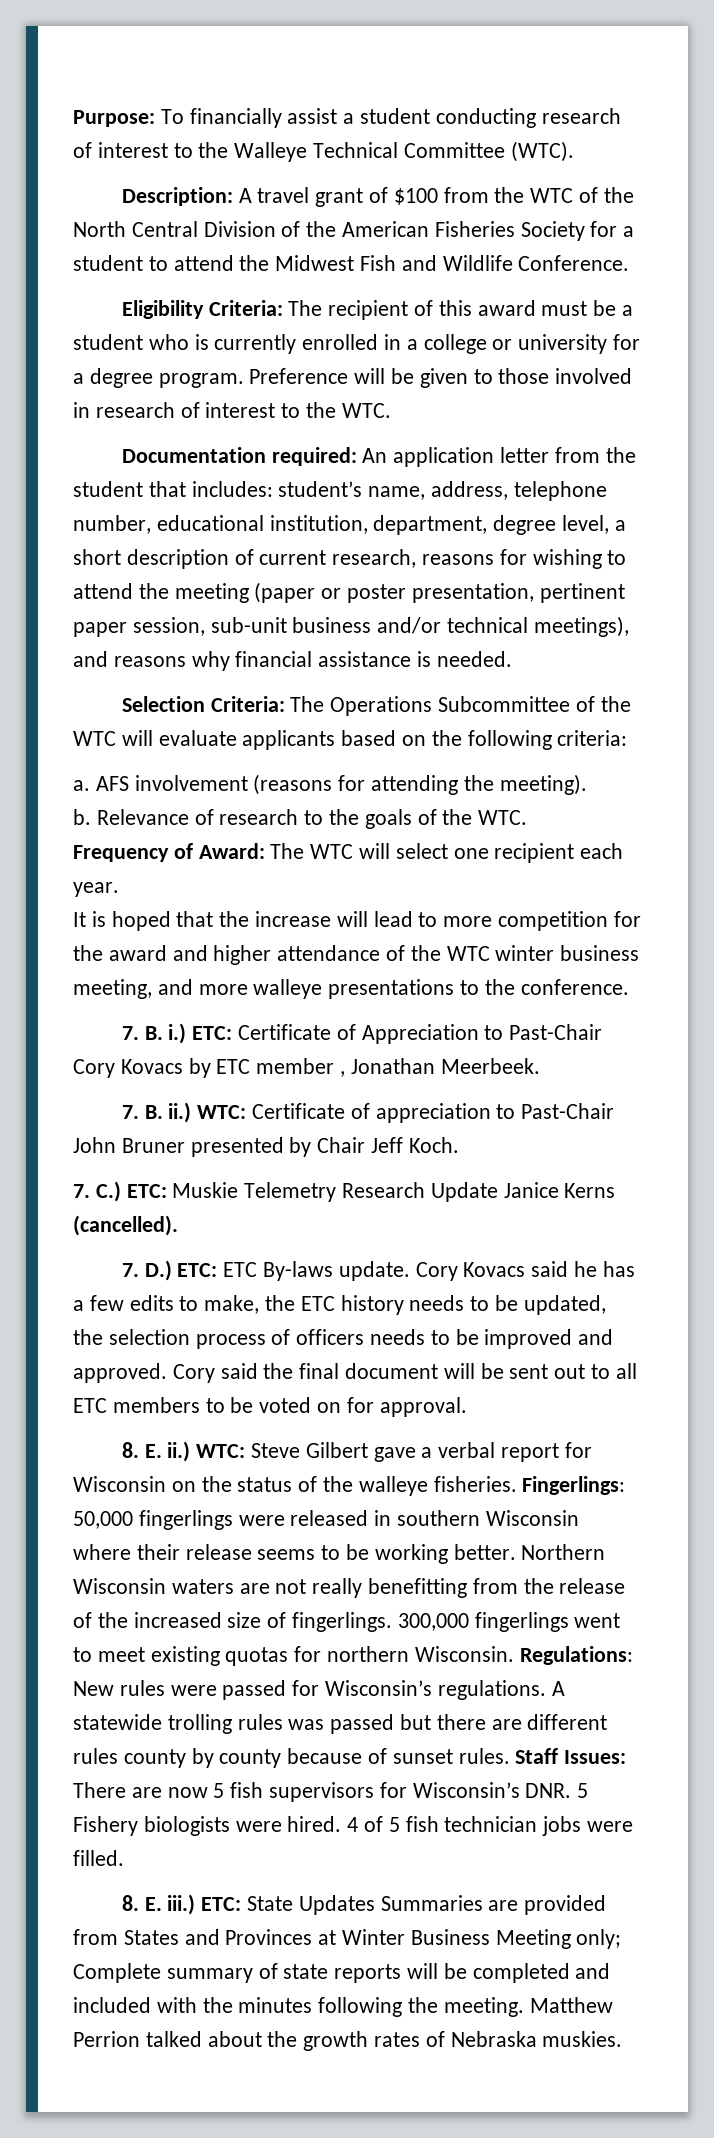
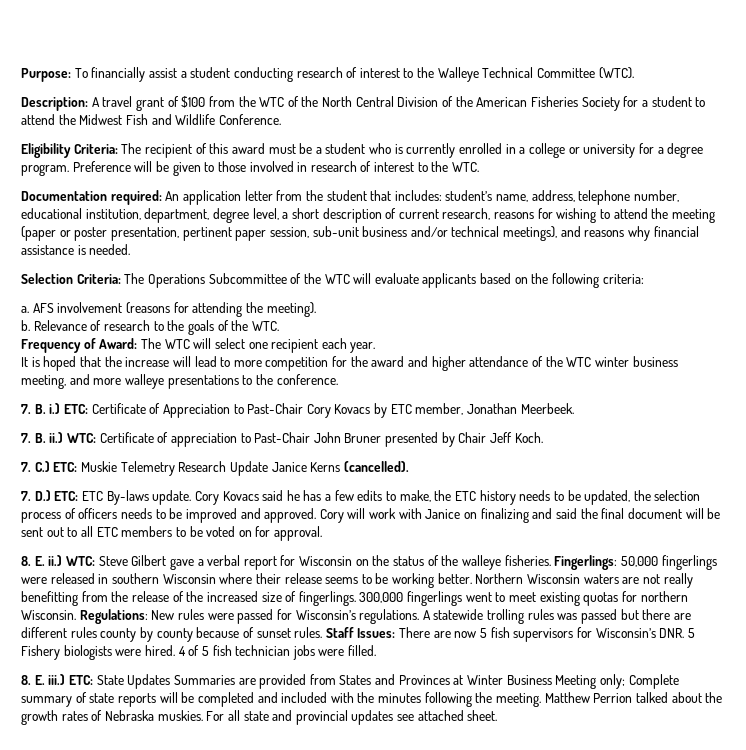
- ETC: Certificate of Appreciation to Past-Chair Cory Kovacs by ETC member , Jonathan Meerbeek.
+ ETC: Certificate of Appreciation to Past-Chair Cory Kovacs by ETC member, Jonathan Meerbeek.
- Cory said the final document will be sent out to all ETC members to be voted on for approval.
+ Cory will work with Janice on finalizing and said the final document will be sent out to all ETC members to be voted on for approval.
+ For all state and provincial updates see attached sheet.

